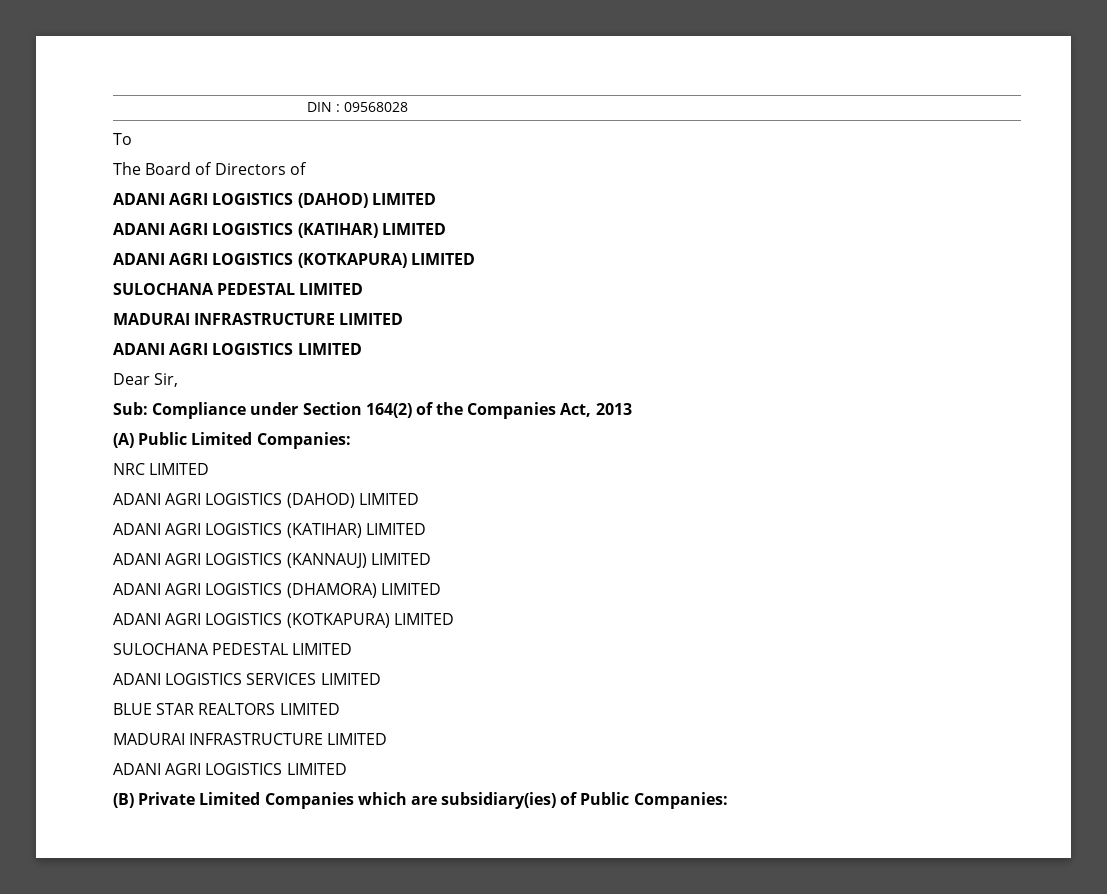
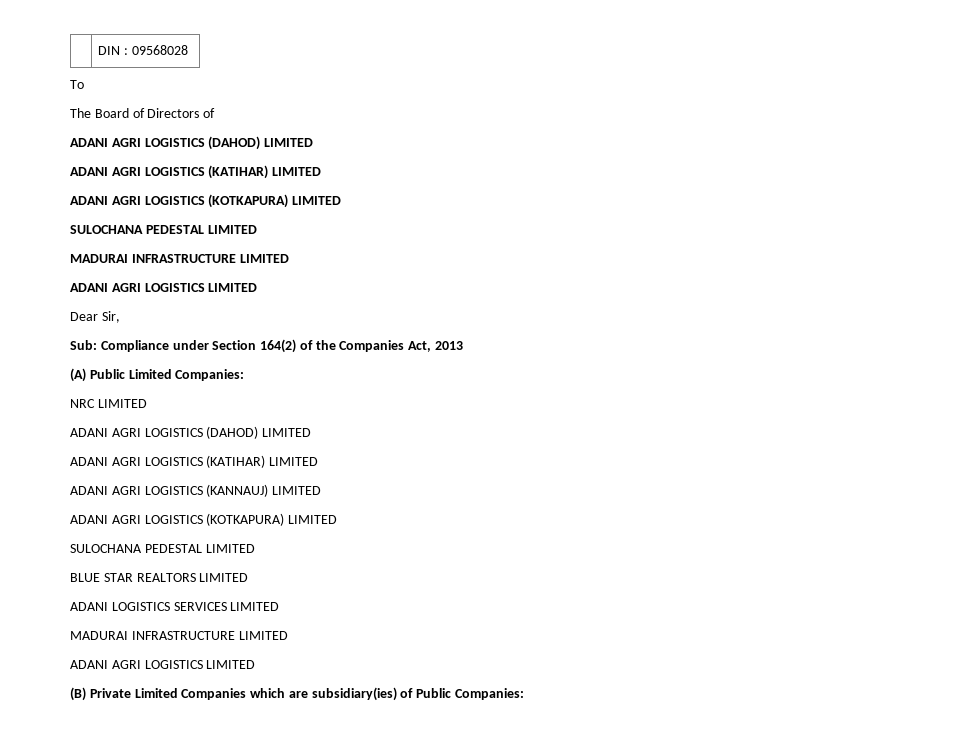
  ADANI AGRI LOGISTICS (KANNAUJ) LIMITED
- ADANI AGRI LOGISTICS (DHAMORA) LIMITED
  ADANI AGRI LOGISTICS (KOTKAPURA) LIMITED
  SULOCHANA PEDESTAL LIMITED
+ BLUE STAR REALTORS LIMITED
- BLUE STAR REALTORS LIMITED

